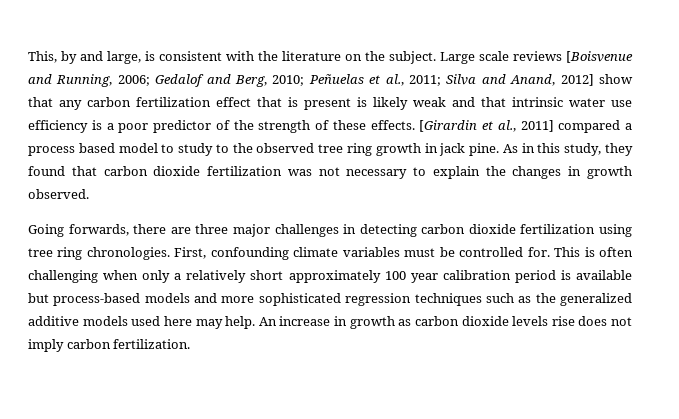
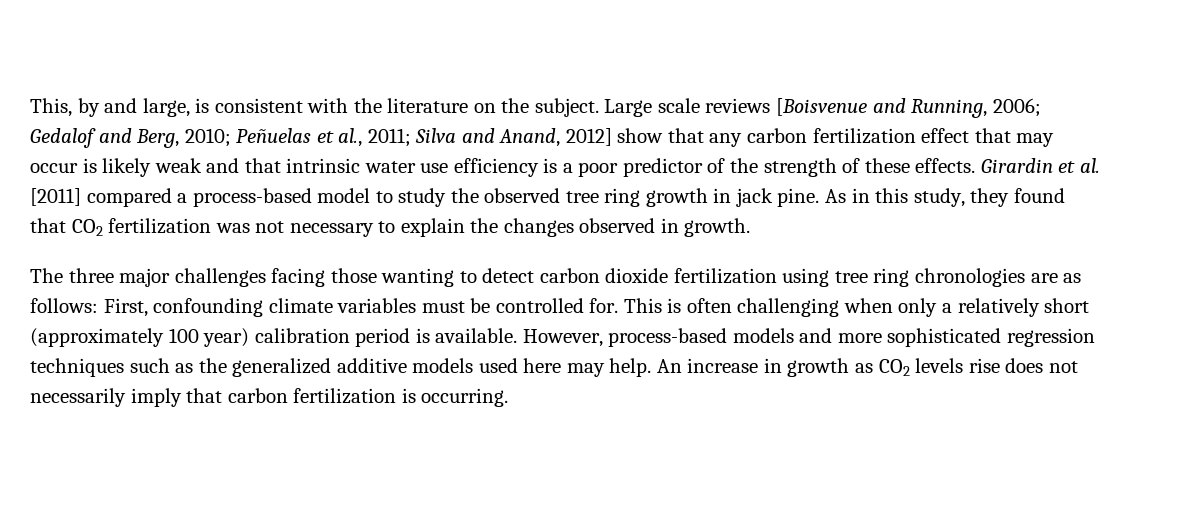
- Large scale reviews [Boisvenue and Running, 2006; Gedalof and Berg, 2010; Peñuelas et al., 2011; Silva and Anand, 2012] show that any carbon fertilization effect that is present is likely weak and that intrinsic water use efficiency is a poor predictor of the strength of these effects.
+ Large scale reviews [Boisvenue and Running, 2006; Gedalof and Berg, 2010; Peñuelas et al., 2011; Silva and Anand, 2012] show that any carbon fertilization effect that may occur is likely weak and that intrinsic water use efficiency is a poor predictor of the strength of these effects.
- [Girardin et al., 2011] compared a process based model to study to the observed tree ring growth in jack pine.
+ Girardin et al. [2011] compared a process-based model to study the observed tree ring growth in jack pine.
- As in this study, they found that carbon dioxide fertilization was not necessary to explain the changes in growth observed.
- Going forwards, there are three major challenges in detecting carbon dioxide fertilization using tree ring chronologies. First, confounding climate variables must be controlled for.
+ As in this study, they found that CO2 fertilization was not necessary to explain the changes observed in growth.
+ The three major challenges facing those wanting to detect carbon dioxide fertilization using tree ring chronologies are as follows: First, confounding climate variables must be controlled for.
- This is often challenging when only a relatively short approximately 100 year calibration period is available but process-based models and more sophisticated regression techniques such as the generalized additive models used here may help.
+ This is often challenging when only a relatively short (approximately 100 year) calibration period is available. However, process-based models and more sophisticated regression techniques such as the generalized additive models used here may help.
- An increase in growth as carbon dioxide levels rise does not imply carbon fertilization.
+ An increase in growth as CO2 levels rise does not necessarily imply that carbon fertilization is occurring.

